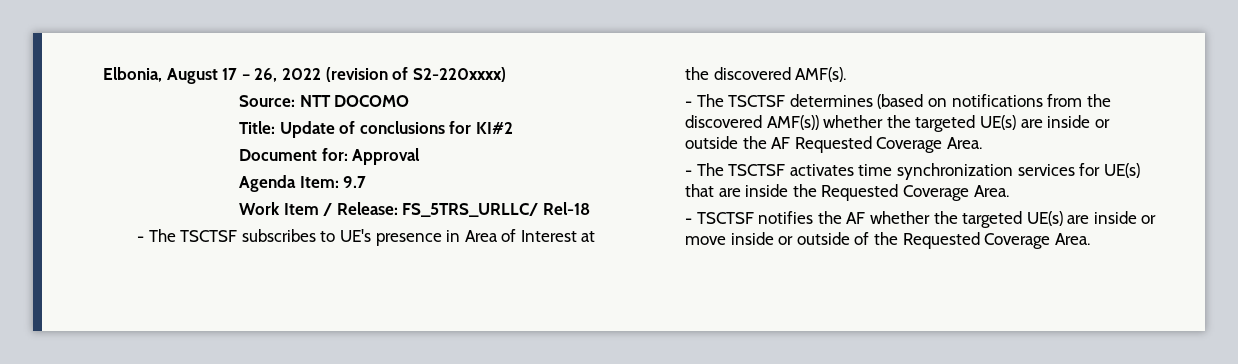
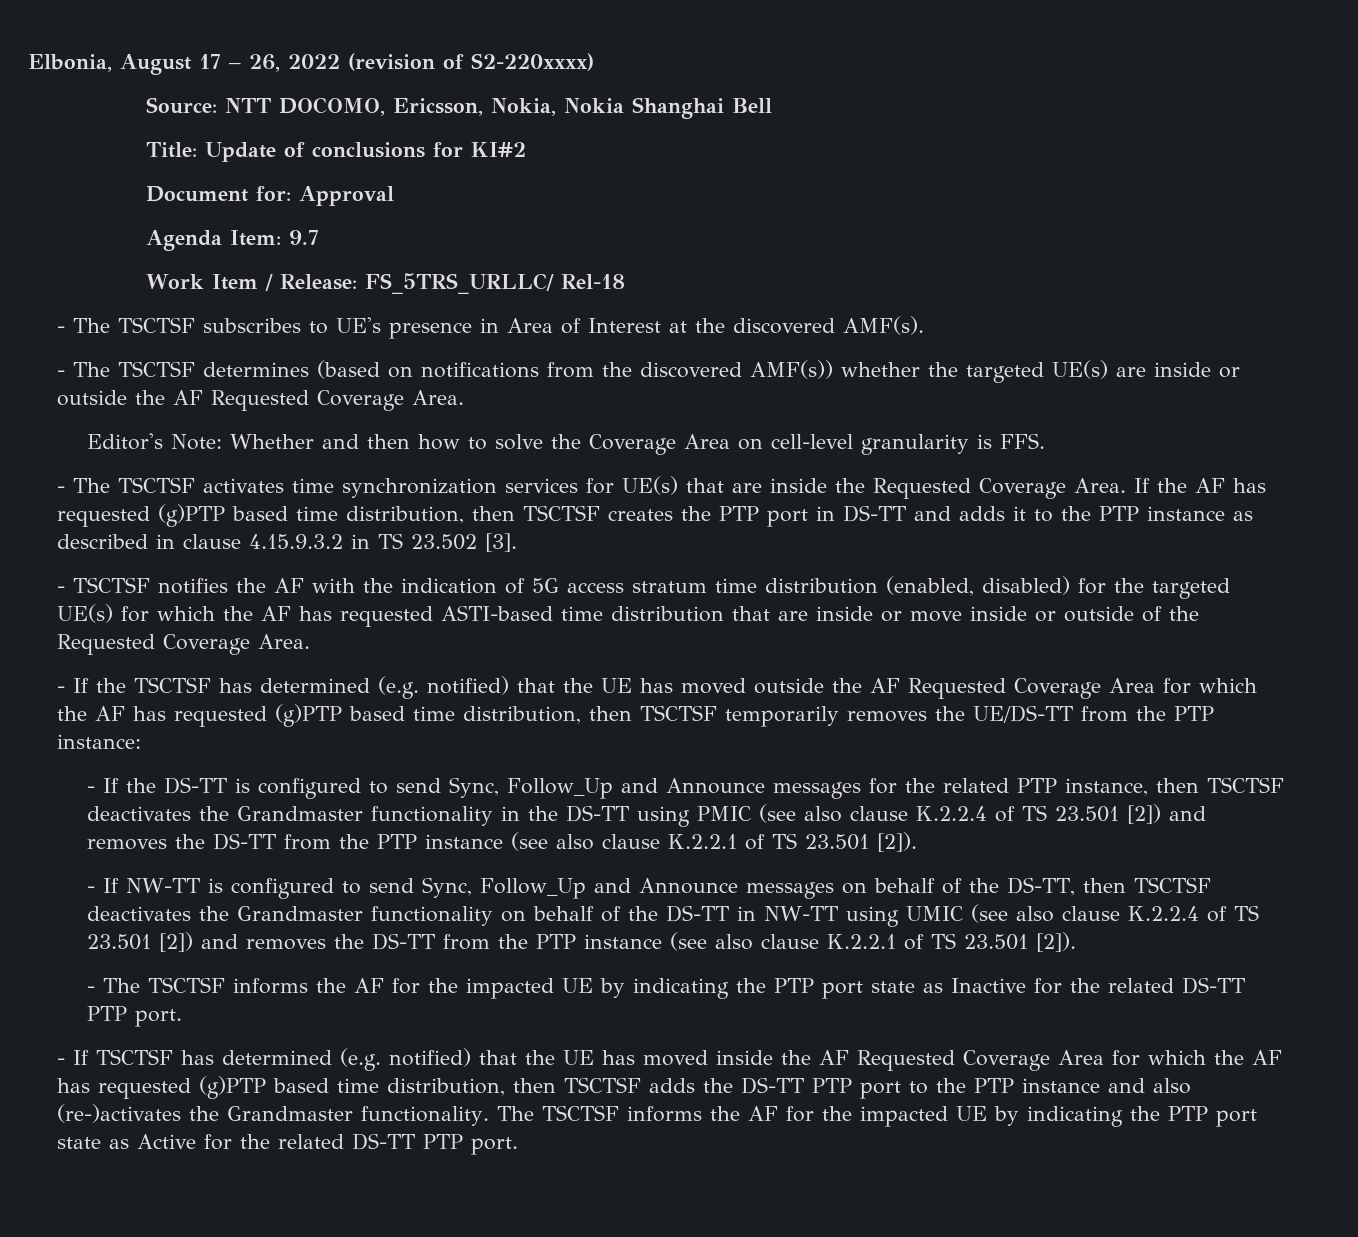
- Source: NTT DOCOMO
+ Source: NTT DOCOMO, Ericsson, Nokia, Nokia Shanghai Bell
+ Editor's Note: Whether and then how to solve the Coverage Area on cell-level granularity is FFS.
+ If the AF has requested (g)PTP based time distribution, then TSCTSF creates the PTP port in DS-TT and adds it to the PTP instance as described in clause 4.15.9.3.2 in TS 23.502 [3].
- - TSCTSF notifies the AF whether the targeted UE(s) are inside or move inside or outside of the Requested Coverage Area.
+ - TSCTSF notifies the AF with the indication of 5G access stratum time distribution (enabled, disabled) for the targeted UE(s) for which the AF has requested ASTI-based time distribution that are inside or move inside or outside of the Requested Coverage Area.
+ - If the TSCTSF has determined (e.g. notified) that the UE has moved outside the AF Requested Coverage Area for which the AF has requested (g)PTP based time distribution, then TSCTSF temporarily removes the UE/DS-TT from the PTP instance:
+ - If the DS-TT is configured to send Sync, Follow_Up and Announce messages for the related PTP instance, then TSCTSF deactivates the Grandmaster functionality in the DS-TT using PMIC (see also clause K.2.2.4 of TS 23.501 [2]) and removes the DS-TT from the PTP instance (see also clause K.2.2.1 of TS 23.501 [2]).
+ - If NW-TT is configured to send Sync, Follow_Up and Announce messages on behalf of the DS-TT, then TSCTSF deactivates the Grandmaster functionality on behalf of the DS-TT in NW-TT using UMIC (see also clause K.2.2.4 of TS 23.501 [2]) and removes the DS-TT from the PTP instance (see also clause K.2.2.1 of TS 23.501 [2]).
+ - The TSCTSF informs the AF for the impacted UE by indicating the PTP port state as Inactive for the related DS-TT PTP port.
+ - If TSCTSF has determined (e.g. notified) that the UE has moved inside the AF Requested Coverage Area for which the AF has requested (g)PTP based time distribution, then TSCTSF adds the DS-TT PTP port to the PTP instance and also (re-)activates the Grandmaster functionality. The TSCTSF informs the AF for the impacted UE by indicating the PTP port state as Active for the related DS-TT PTP port.

